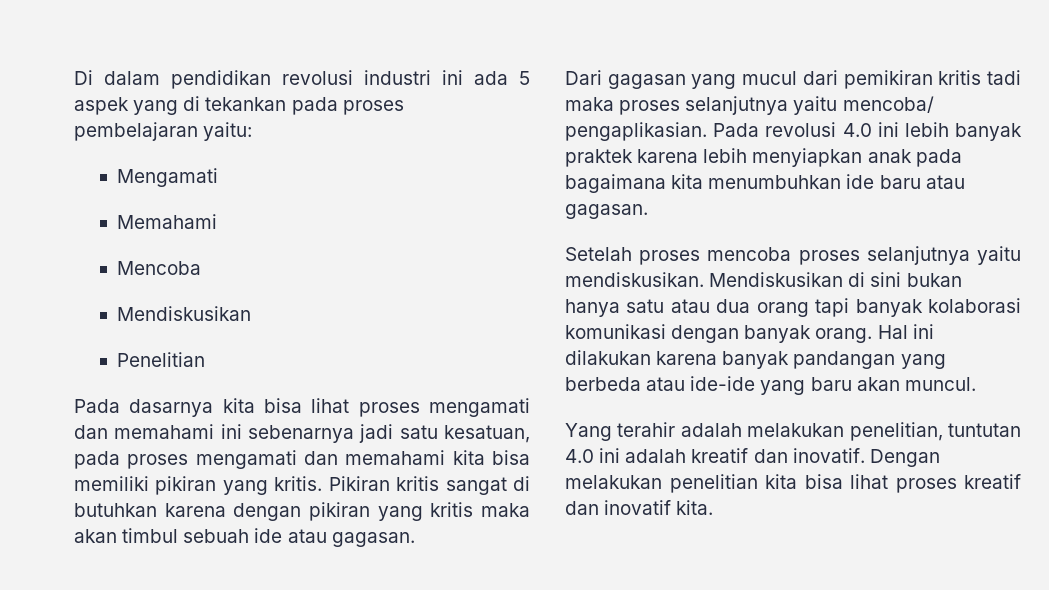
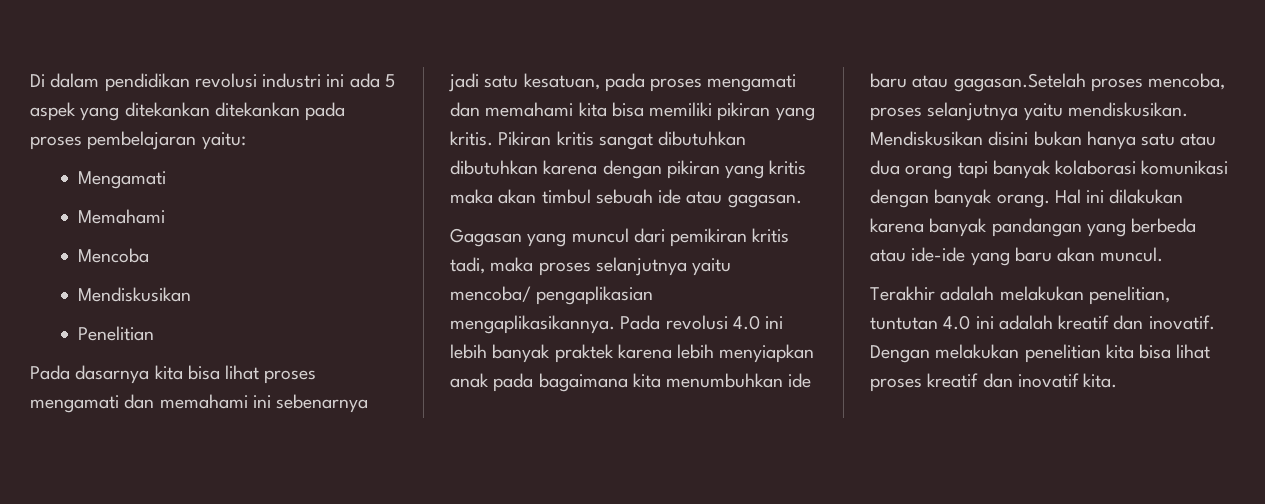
- Di dalam pendidikan revolusi industri ini ada 5 aspek yang di tekankan pada proses pembelajaran yaitu:
+ Di dalam pendidikan revolusi industri ini ada 5 aspek yang ditekankan ditekankan pada proses pembelajaran yaitu:
- Pikiran kritis sangat di butuhkan karena dengan pikiran yang kritis maka akan timbul sebuah ide atau gagasan.
+ Pikiran kritis sangat dibutuhkan dibutuhkan karena dengan pikiran yang kritis maka akan timbul sebuah ide atau gagasan.
- Dari gagasan yang mucul dari pemikiran kritis tadi maka proses selanjutnya yaitu mencoba/ pengaplikasian.
+ Gagasan yang muncul dari pemikiran kritis tadi, maka proses selanjutnya yaitu mencoba/ pengaplikasian mengaplikasikannya.
- Pada revolusi 4.0 ini lebih banyak praktek karena lebih menyiapkan anak pada bagaimana kita menumbuhkan ide baru atau gagasan.
- Setelah proses mencoba proses selanjutnya yaitu mendiskusikan.
+ Pada revolusi 4.0 ini lebih banyak praktek karena lebih menyiapkan anak pada bagaimana kita menumbuhkan ide baru atau gagasan.Setelah proses mencoba, proses selanjutnya yaitu mendiskusikan.
- Mendiskusikan di sini bukan hanya satu atau dua orang tapi banyak kolaborasi komunikasi dengan banyak orang.
+ Mendiskusikan disini bukan hanya satu atau dua orang tapi banyak kolaborasi komunikasi dengan banyak orang.
- Yang terahir adalah melakukan penelitian, tuntutan 4.0 ini adalah kreatif dan inovatif.
+ Terakhir adalah melakukan penelitian, tuntutan 4.0 ini adalah kreatif dan inovatif.

